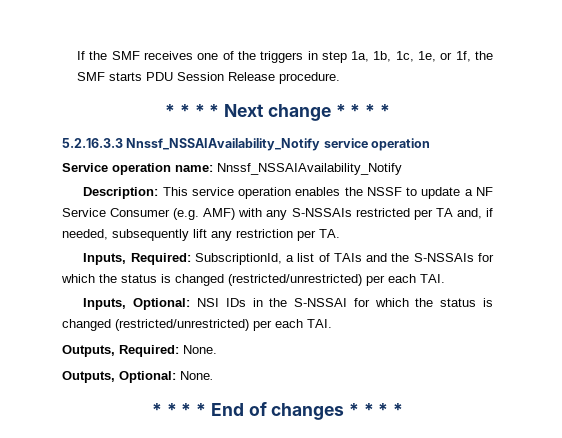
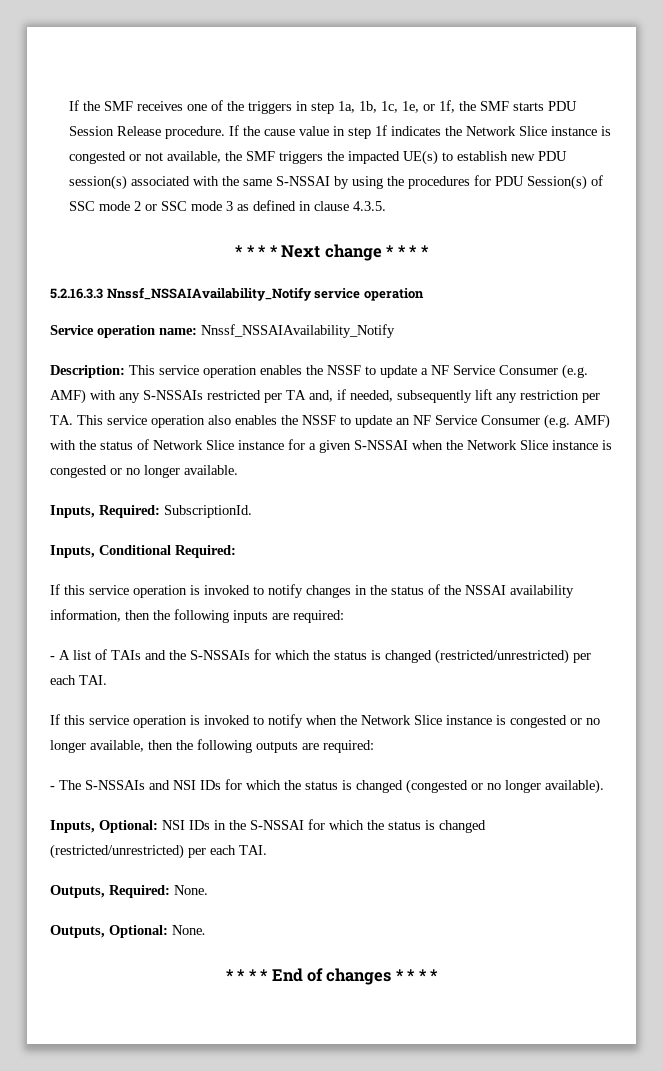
+ If the cause value in step 1f indicates the Network Slice instance is congested or not available, the SMF triggers the impacted UE(s) to establish new PDU session(s) associated with the same S-NSSAI by using the procedures for PDU Session(s) of SSC mode 2 or SSC mode 3 as defined in clause 4.3.5.
- Description: This service operation enables the NSSF to update a NF Service Consumer (e.g. AMF) with any S-NSSAIs restricted per TA and, if needed, subsequently lift any restriction per TA.
- Inputs, Required: SubscriptionId, a list of TAIs and the S-NSSAIs for which the status is changed (restricted/unrestricted) per each TAI.
+ Description: This service operation enables the NSSF to update a NF Service Consumer (e.g. AMF) with any S-NSSAIs restricted per TA and, if needed, subsequently lift any restriction per TA. This service operation also enables the NSSF to update an NF Service Consumer (e.g. AMF) with the status of Network Slice instance for a given S-NSSAI when the Network Slice instance is congested or no longer available.
+ Inputs, Required: SubscriptionId.
+ Inputs, Conditional Required:
+ If this service operation is invoked to notify changes in the status of the NSSAI availability information, then the following inputs are required:
+ - A list of TAIs and the S-NSSAIs for which the status is changed (restricted/unrestricted) per each TAI.
+ If this service operation is invoked to notify when the Network Slice instance is congested or no longer available, then the following outputs are required:
+ - The S-NSSAIs and NSI IDs for which the status is changed (congested or no longer available).

